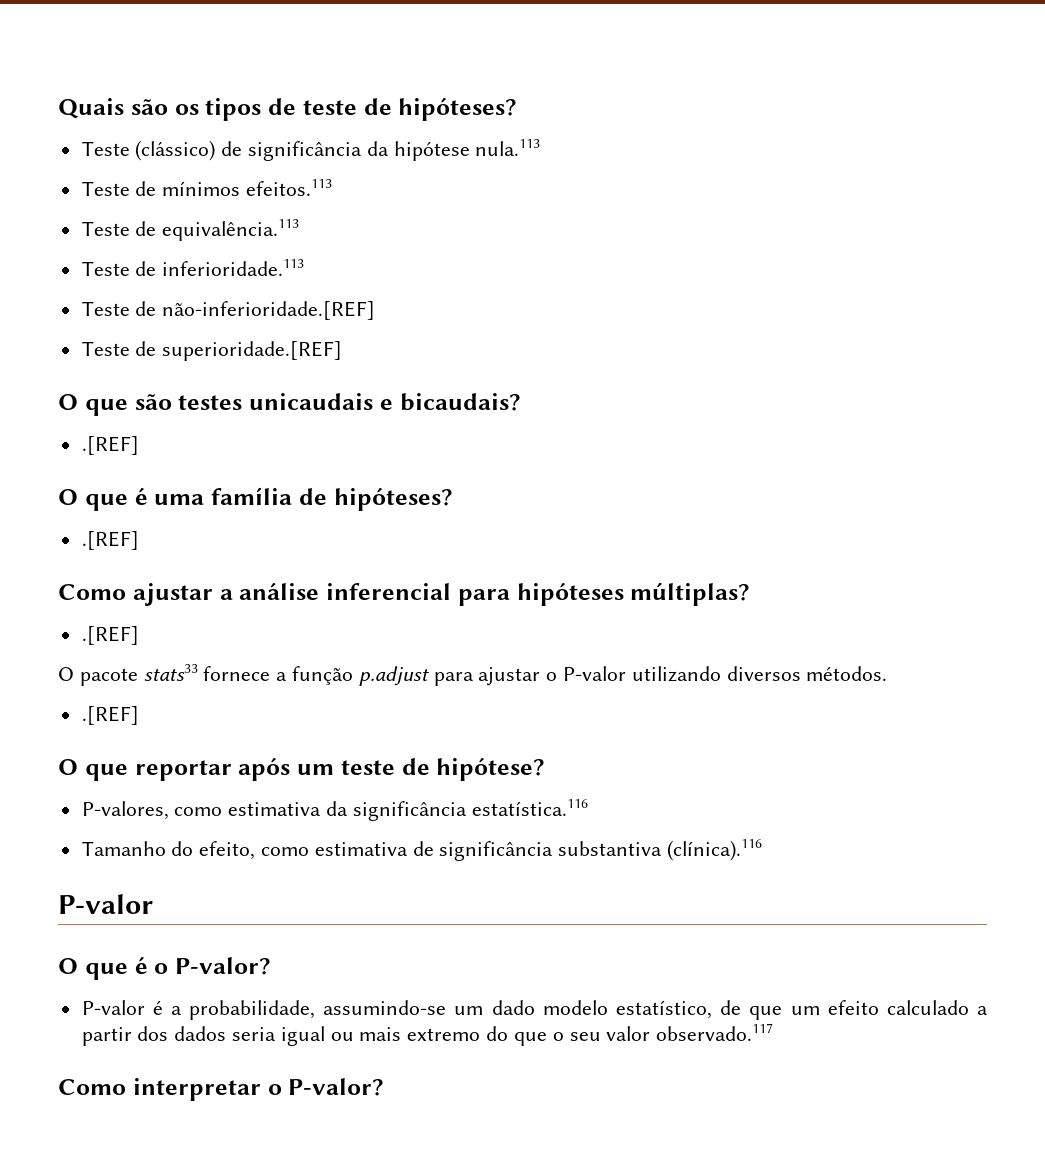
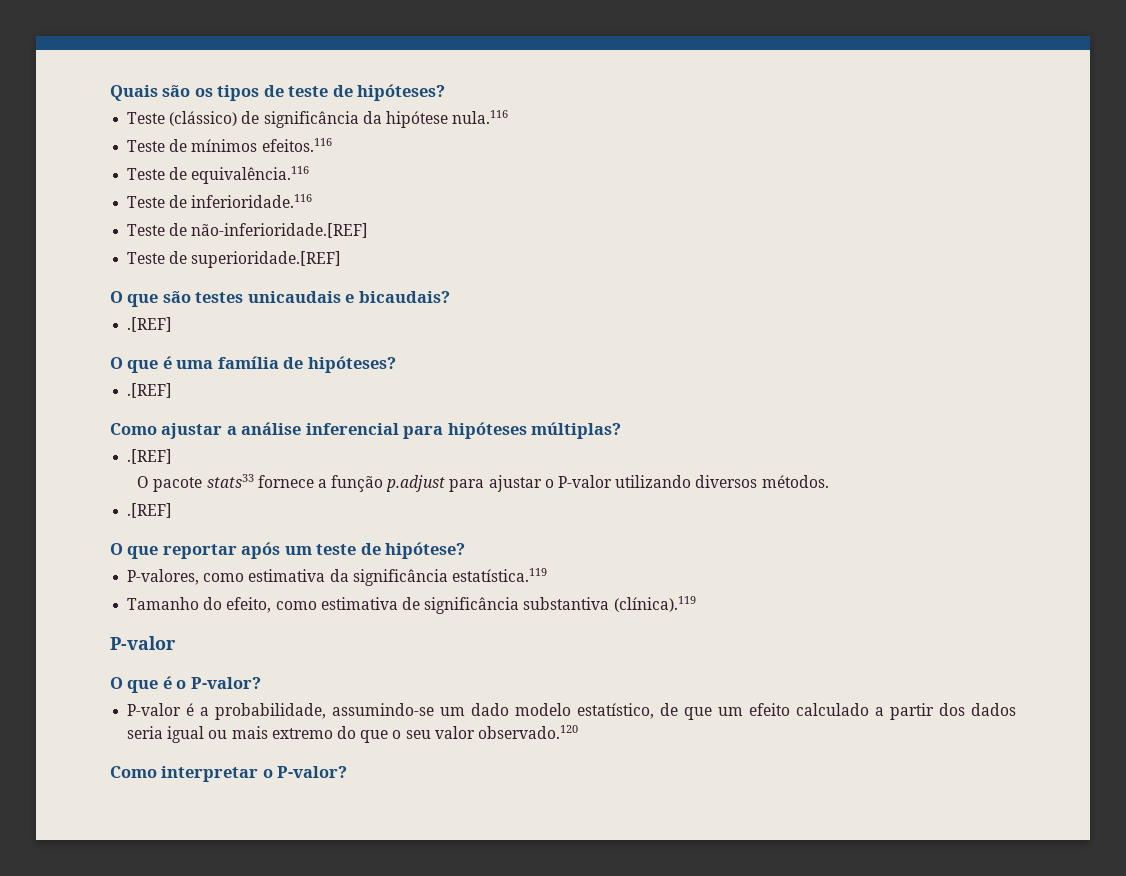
- Teste (clássico) de significância da hipótese nula.113
+ Teste (clássico) de significância da hipótese nula.116
- Teste de mínimos efeitos.113
- Teste de equivalência.113
- Teste de inferioridade.113
+ Teste de mínimos efeitos.116
+ Teste de equivalência.116
+ Teste de inferioridade.116
- P-valores, como estimativa da significância estatística.116
+ P-valores, como estimativa da significância estatística.119
- Tamanho do efeito, como estimativa de significância substantiva (clínica).116
+ Tamanho do efeito, como estimativa de significância substantiva (clínica).119
- P-valor é a probabilidade, assumindo-se um dado modelo estatístico, de que um efeito calculado a partir dos dados seria igual ou mais extremo do que o seu valor observado.117
+ P-valor é a probabilidade, assumindo-se um dado modelo estatístico, de que um efeito calculado a partir dos dados seria igual ou mais extremo do que o seu valor observado.120

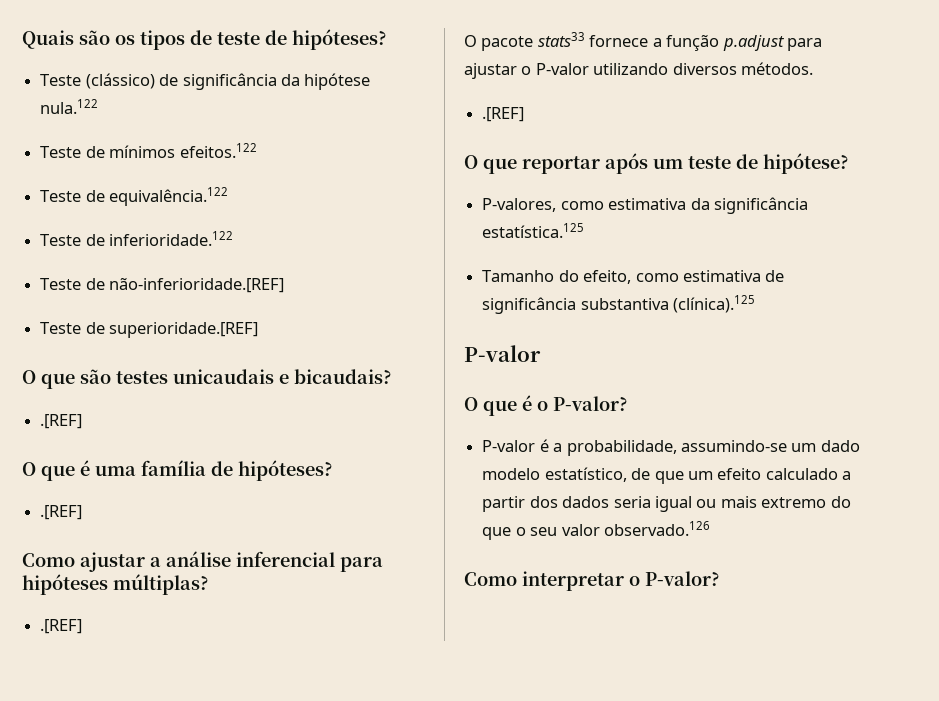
- Teste (clássico) de significância da hipótese nula.116
+ Teste (clássico) de significância da hipótese nula.122
- Teste de mínimos efeitos.116
- Teste de equivalência.116
- Teste de inferioridade.116
+ Teste de mínimos efeitos.122
+ Teste de equivalência.122
+ Teste de inferioridade.122
- P-valores, como estimativa da significância estatística.119
+ P-valores, como estimativa da significância estatística.125
- Tamanho do efeito, como estimativa de significância substantiva (clínica).119
+ Tamanho do efeito, como estimativa de significância substantiva (clínica).125
- P-valor é a probabilidade, assumindo-se um dado modelo estatístico, de que um efeito calculado a partir dos dados seria igual ou mais extremo do que o seu valor observado.120
+ P-valor é a probabilidade, assumindo-se um dado modelo estatístico, de que um efeito calculado a partir dos dados seria igual ou mais extremo do que o seu valor observado.126

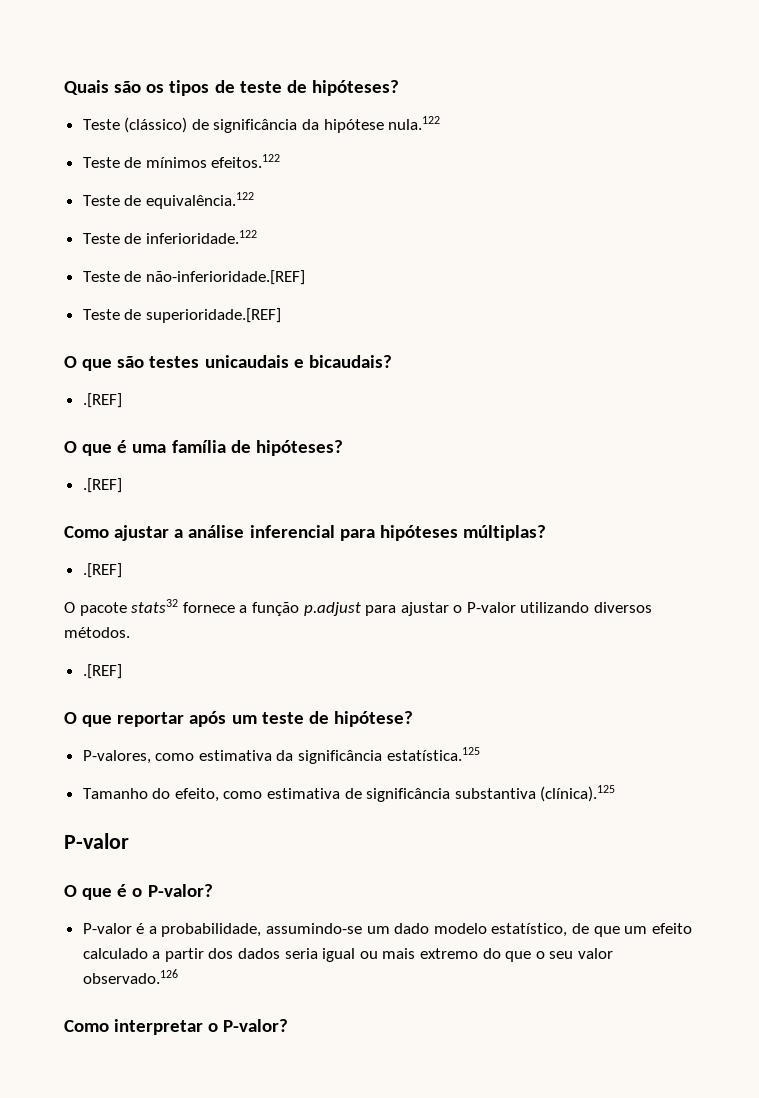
- O pacote stats33 fornece a função p.adjust para ajustar o P-valor utilizando diversos métodos.
+ O pacote stats32 fornece a função p.adjust para ajustar o P-valor utilizando diversos métodos.

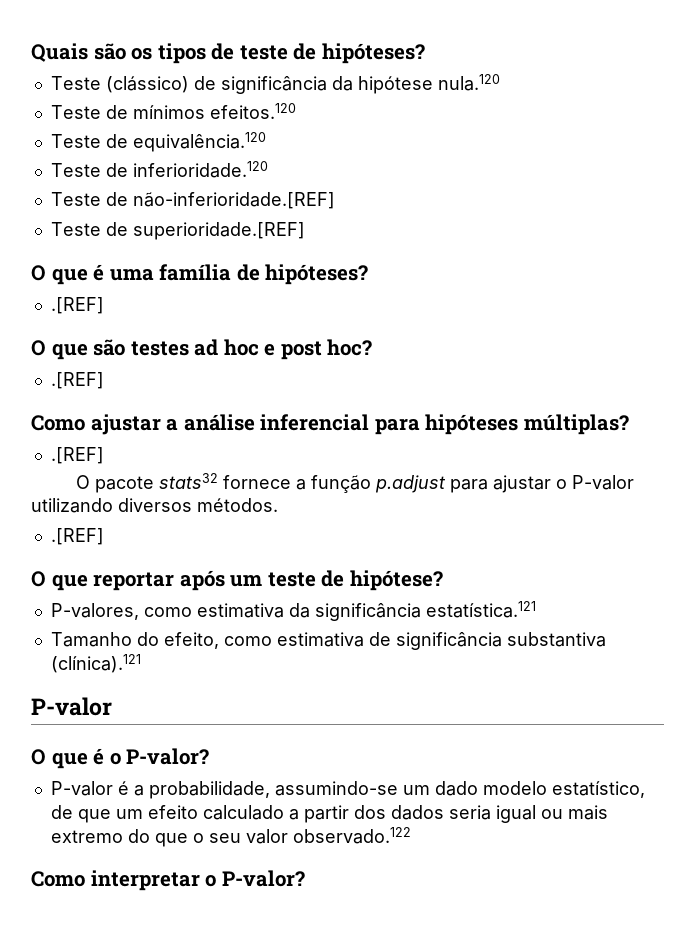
- Teste (clássico) de significância da hipótese nula.122
+ Teste (clássico) de significância da hipótese nula.120
- Teste de mínimos efeitos.122
- Teste de equivalência.122
- Teste de inferioridade.122
+ Teste de mínimos efeitos.120
+ Teste de equivalência.120
+ Teste de inferioridade.120
- O que são testes unicaudais e bicaudais?
+ O que é uma família de hipóteses?
  .[REF]
- O que é uma família de hipóteses?
+ O que são testes ad hoc e post hoc?
- P-valores, como estimativa da significância estatística.125
+ P-valores, como estimativa da significância estatística.121
- Tamanho do efeito, como estimativa de significância substantiva (clínica).125
+ Tamanho do efeito, como estimativa de significância substantiva (clínica).121
- P-valor é a probabilidade, assumindo-se um dado modelo estatístico, de que um efeito calculado a partir dos dados seria igual ou mais extremo do que o seu valor observado.126
+ P-valor é a probabilidade, assumindo-se um dado modelo estatístico, de que um efeito calculado a partir dos dados seria igual ou mais extremo do que o seu valor observado.122

